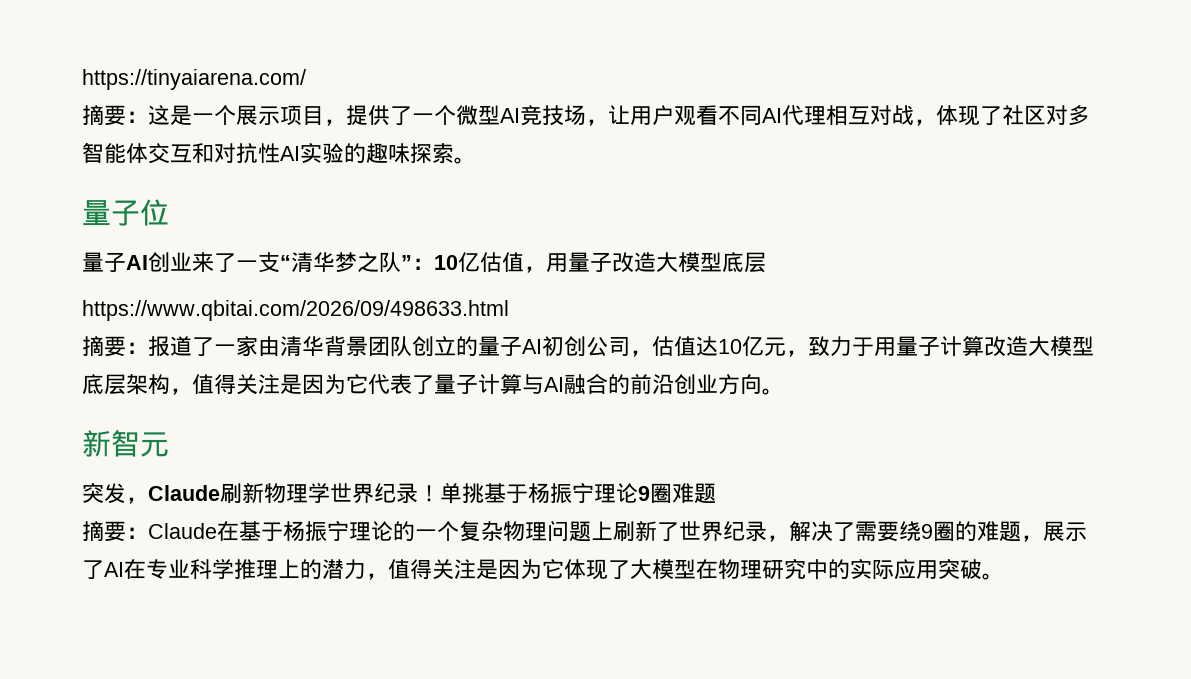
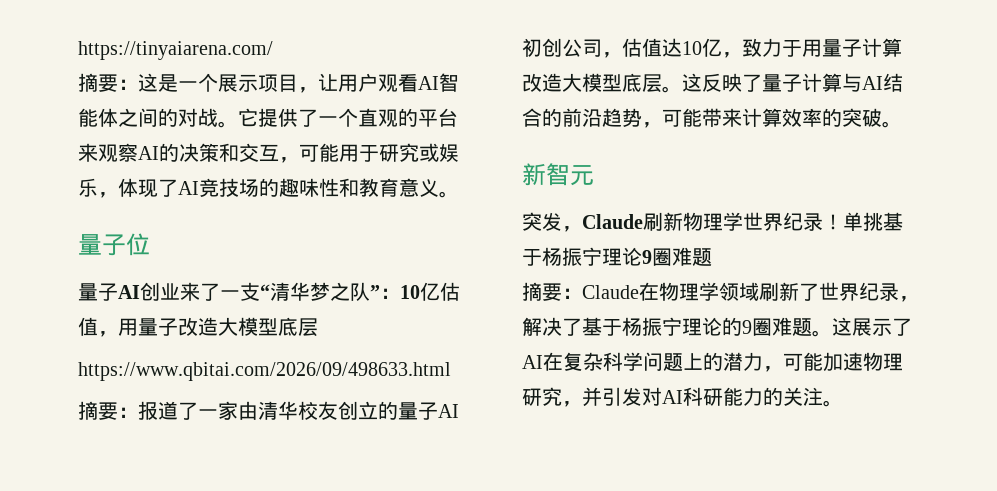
- 摘要：这是一个展示项目，提供了一个微型AI竞技场，让用户观看不同AI代理相互对战，体现了社区对多智能体交互和对抗性AI实验的趣味探索。
+ 摘要：这是一个展示项目，让用户观看AI智能体之间的对战。它提供了一个直观的平台来观察AI的决策和交互，可能用于研究或娱乐，体现了AI竞技场的趣味性和教育意义。
- 摘要：报道了一家由清华背景团队创立的量子AI初创公司，估值达10亿元，致力于用量子计算改造大模型底层架构，值得关注是因为它代表了量子计算与AI融合的前沿创业方向。
+ 摘要：报道了一家由清华校友创立的量子AI初创公司，估值达10亿，致力于用量子计算改造大模型底层。这反映了量子计算与AI结合的前沿趋势，可能带来计算效率的突破。
- 摘要：Claude在基于杨振宁理论的一个复杂物理问题上刷新了世界纪录，解决了需要绕9圈的难题，展示了AI在专业科学推理上的潜力，值得关注是因为它体现了大模型在物理研究中的实际应用突破。
+ 摘要：Claude在物理学领域刷新了世界纪录，解决了基于杨振宁理论的9圈难题。这展示了AI在复杂科学问题上的潜力，可能加速物理研究，并引发对AI科研能力的关注。

